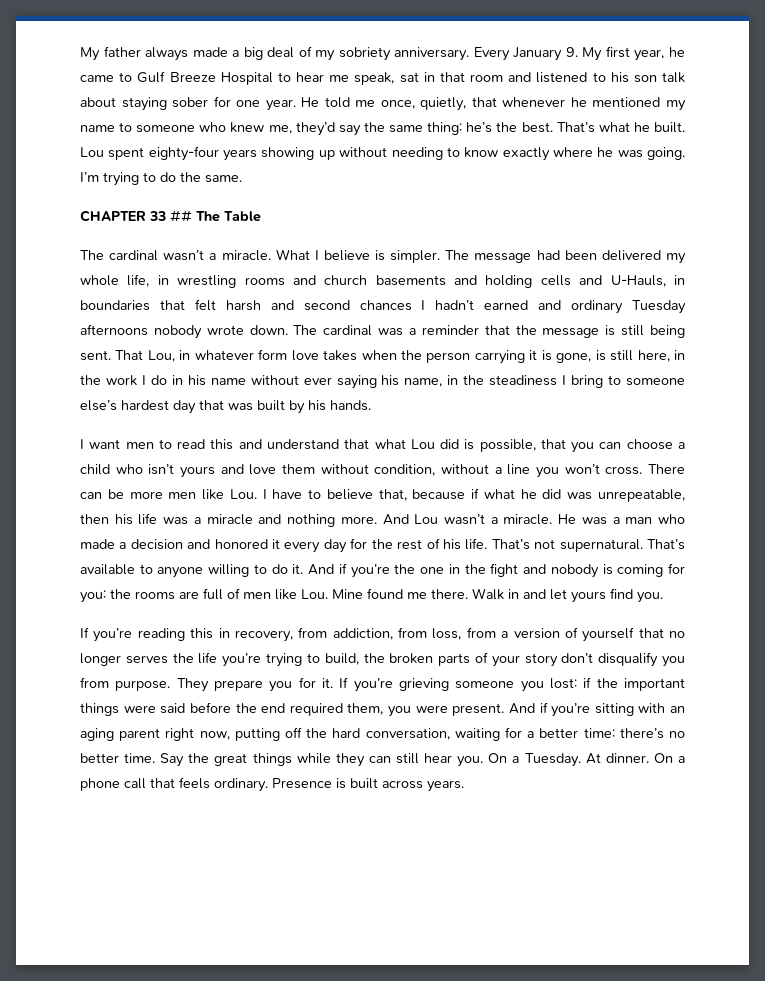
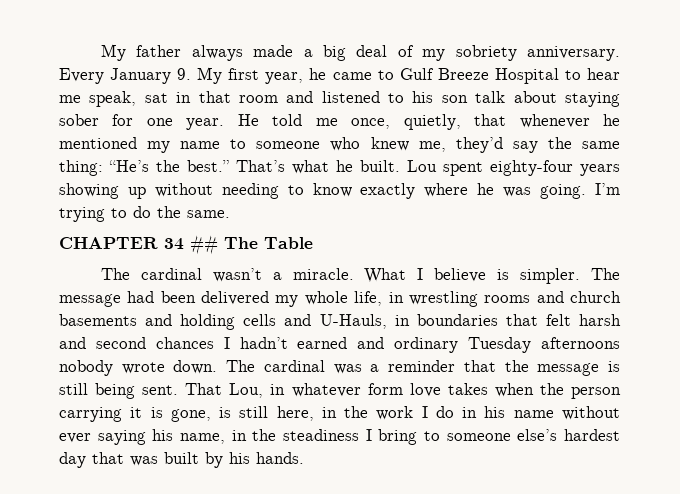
- He told me once, quietly, that whenever he mentioned my name to someone who knew me, they’d say the same thing: he’s the best.
+ He told me once, quietly, that whenever he mentioned my name to someone who knew me, they’d say the same thing: “He’s the best.”
- CHAPTER 33 ## The Table
+ CHAPTER 34 ## The Table
- I want men to read this and understand that what Lou did is possible, that you can choose a child who isn’t yours and love them without condition, without a line you won’t cross. There can be more men like Lou. I have to believe that, because if what he did was unrepeatable, then his life was a miracle and nothing more. And Lou wasn’t a miracle. He was a man who made a decision and honored it every day for the rest of his life. That’s not supernatural. That’s available to anyone willing to do it. And if you’re the one in the fight and nobody is coming for you: the rooms are full of men like Lou. Mine found me there. Walk in and let yours find you.
- If you’re reading this in recovery, from addiction, from loss, from a version of yourself that no longer serves the life you’re trying to build, the broken parts of your story don’t disqualify you from purpose. They prepare you for it. If you’re grieving someone you lost: if the important things were said before the end required them, you were present. And if you’re sitting with an aging parent right now, putting off the hard conversation, waiting for a better time: there’s no better time. Say the great things while they can still hear you. On a Tuesday. At dinner. On a phone call that feels ordinary. Presence is built across years.

